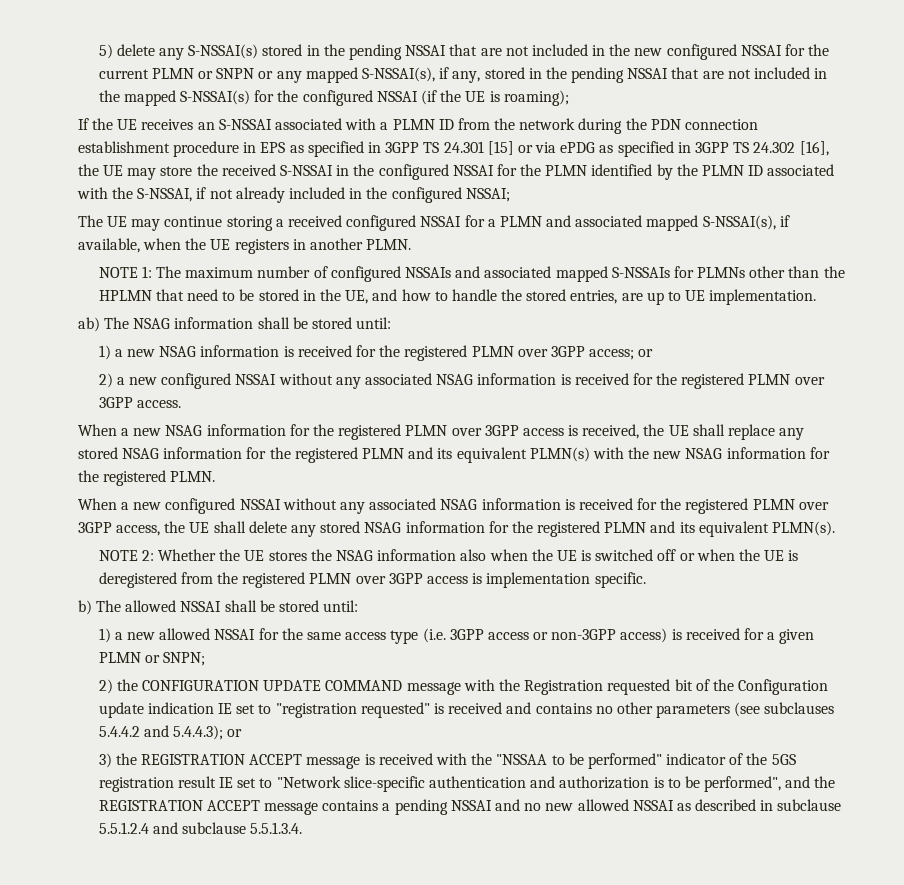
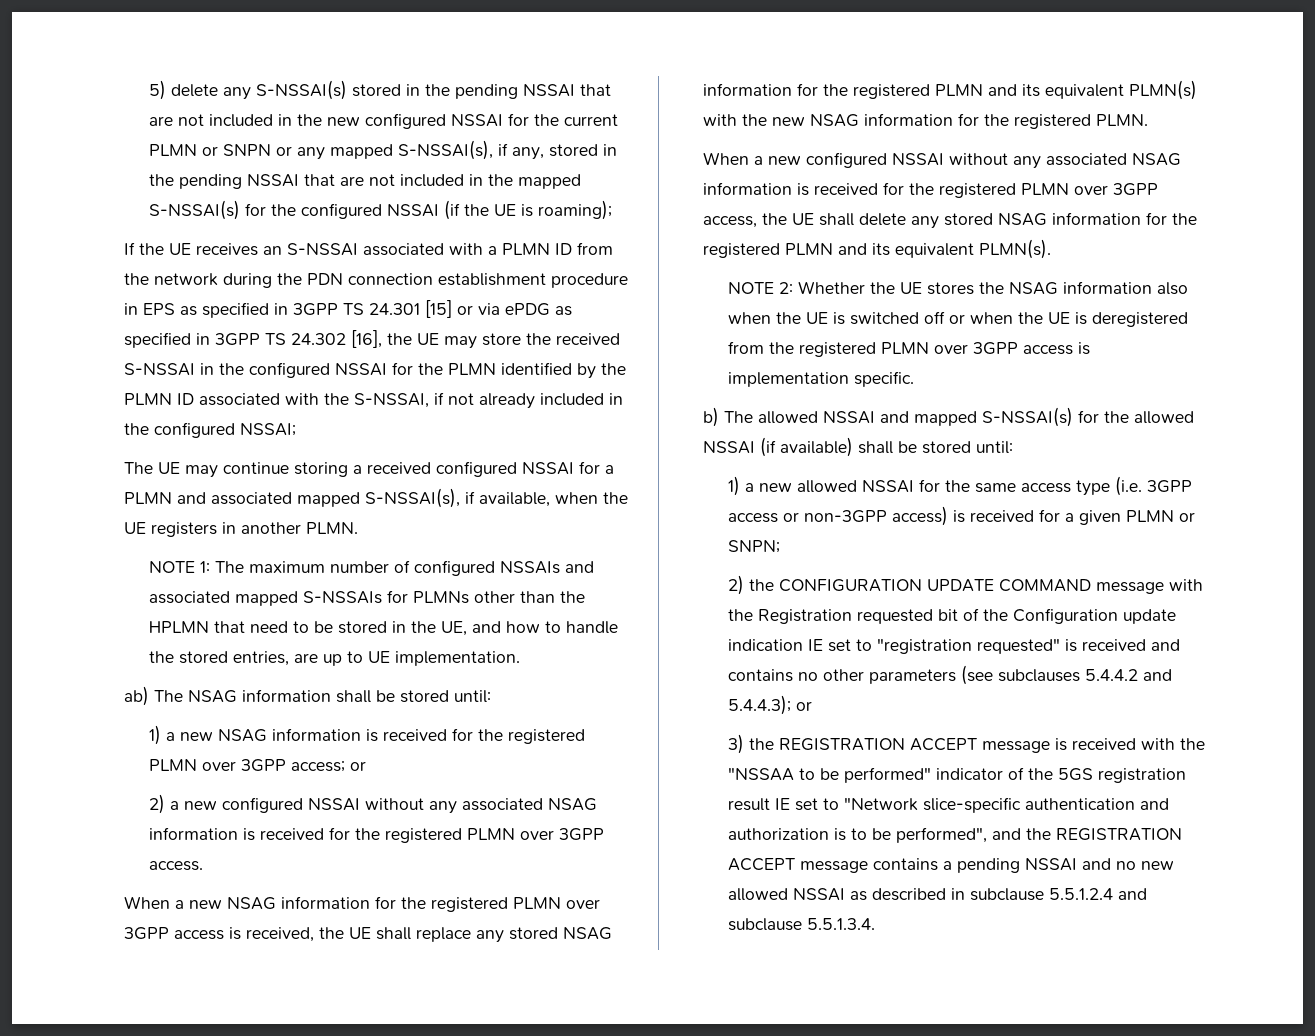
- b) The allowed NSSAI shall be stored until:
+ b) The allowed NSSAI and mapped S-NSSAI(s) for the allowed NSSAI (if available) shall be stored until:

